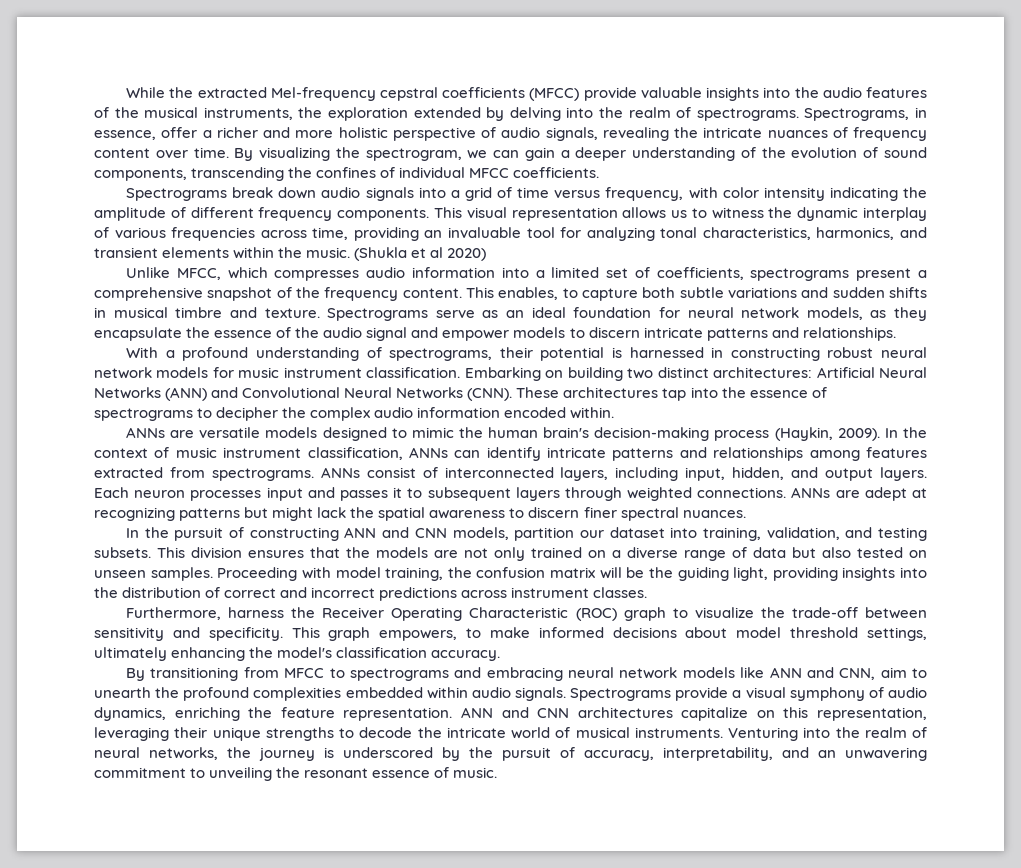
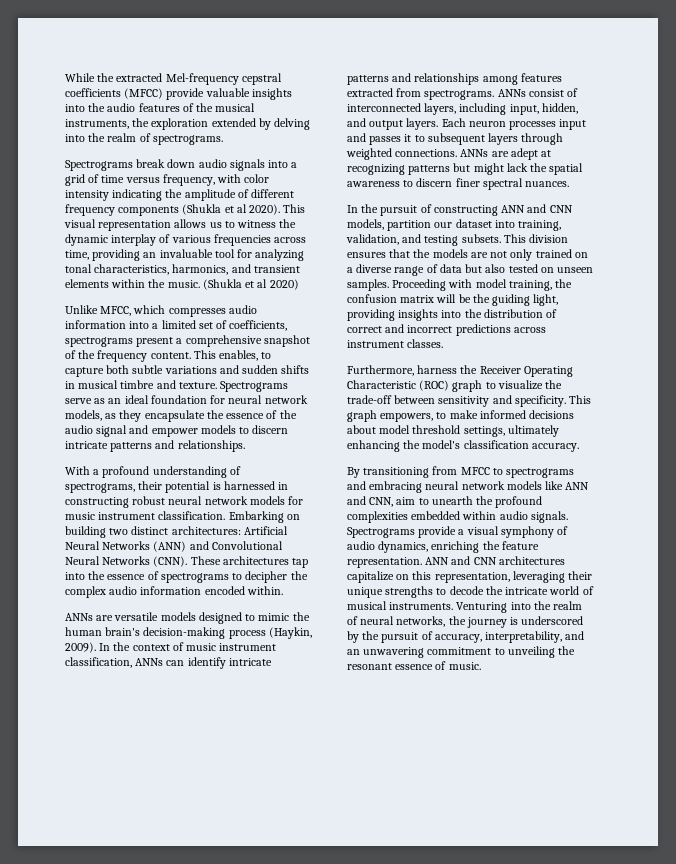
- Spectrograms, in essence, offer a richer and more holistic perspective of audio signals, revealing the intricate nuances of frequency content over time. By visualizing the spectrogram, we can gain a deeper understanding of the evolution of sound components, transcending the confines of individual MFCC coefficients.
- Spectrograms break down audio signals into a grid of time versus frequency, with color intensity indicating the amplitude of different frequency components.
+ Spectrograms break down audio signals into a grid of time versus frequency, with color intensity indicating the amplitude of different frequency components (Shukla et al 2020).

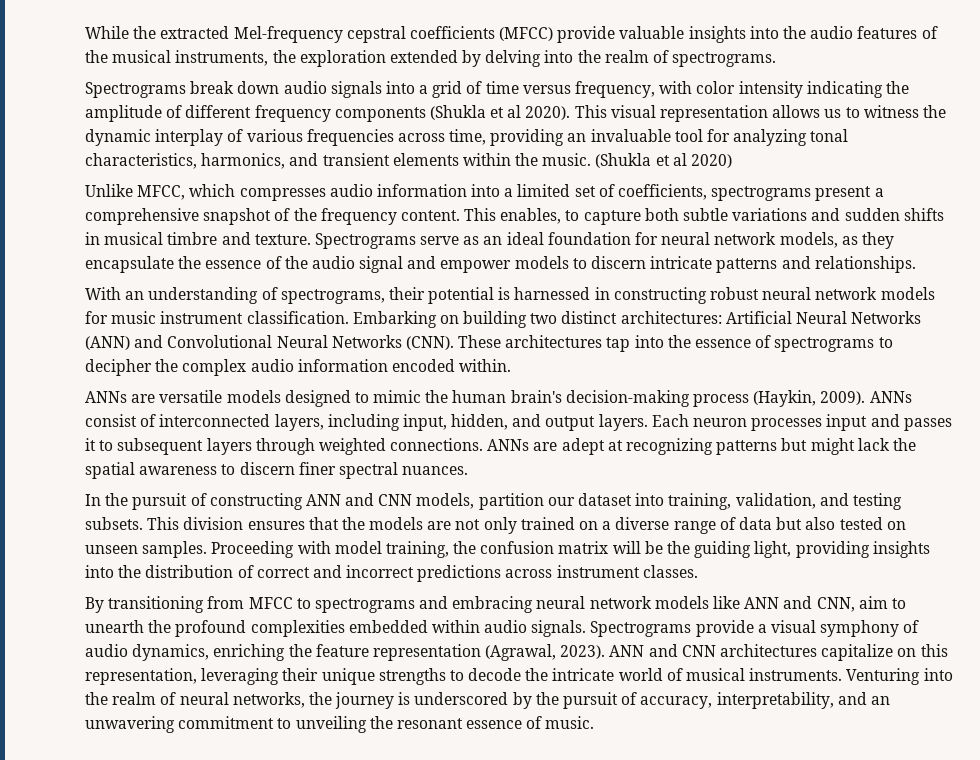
- With a profound understanding of spectrograms, their potential is harnessed in constructing robust neural network models for music instrument classification.
+ With an understanding of spectrograms, their potential is harnessed in constructing robust neural network models for music instrument classification.
- In the context of music instrument classification, ANNs can identify intricate patterns and relationships among features extracted from spectrograms.
- Furthermore, harness the Receiver Operating Characteristic (ROC) graph to visualize the trade-off between sensitivity and specificity. This graph empowers, to make informed decisions about model threshold settings, ultimately enhancing the model's classification accuracy.
- Spectrograms provide a visual symphony of audio dynamics, enriching the feature representation.
+ Spectrograms provide a visual symphony of audio dynamics, enriching the feature representation (Agrawal, 2023).

